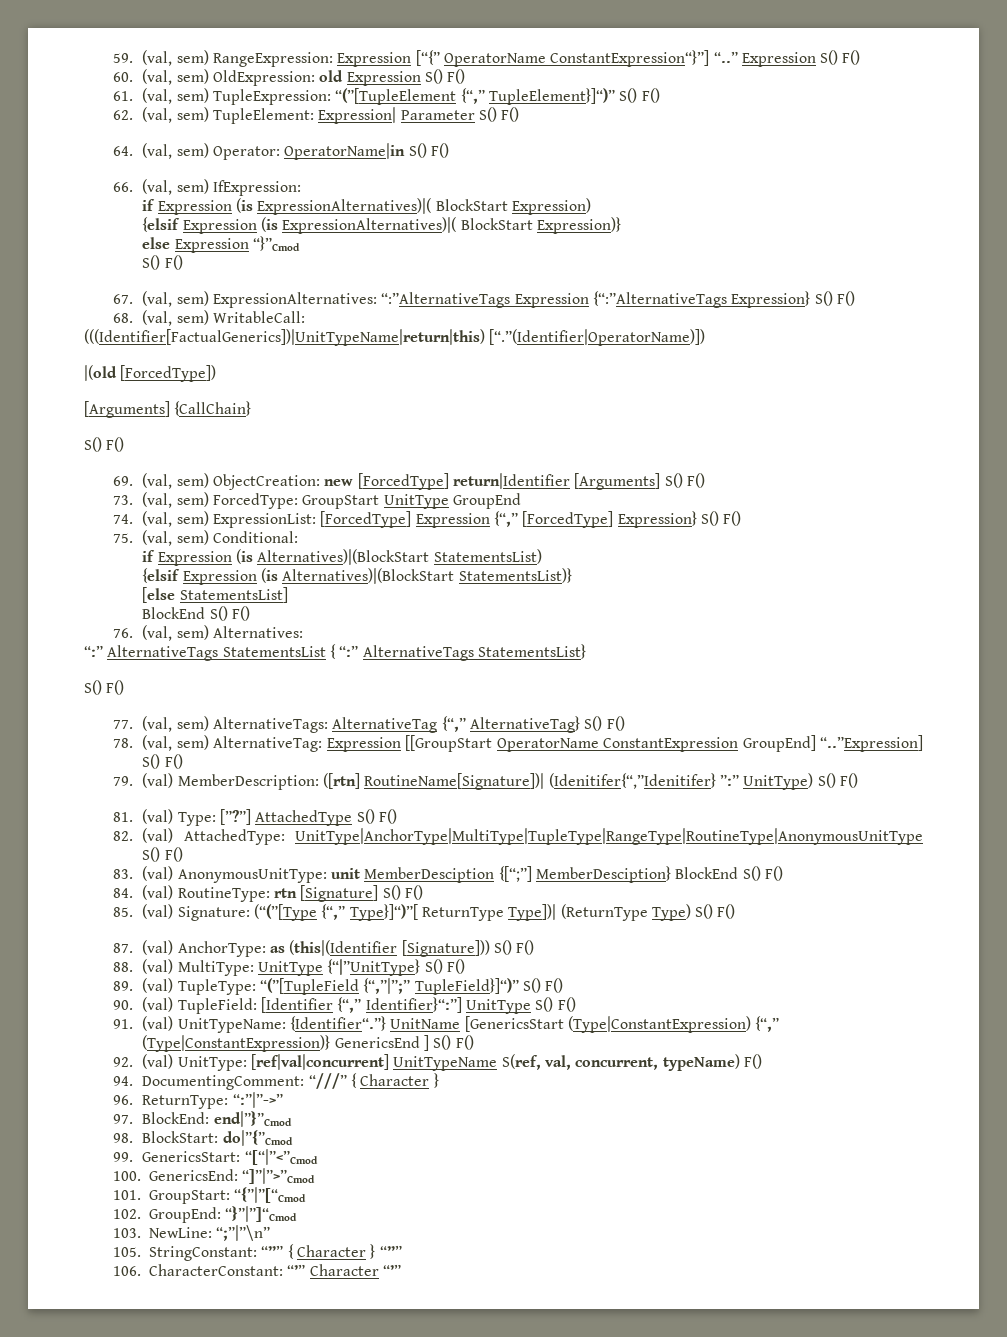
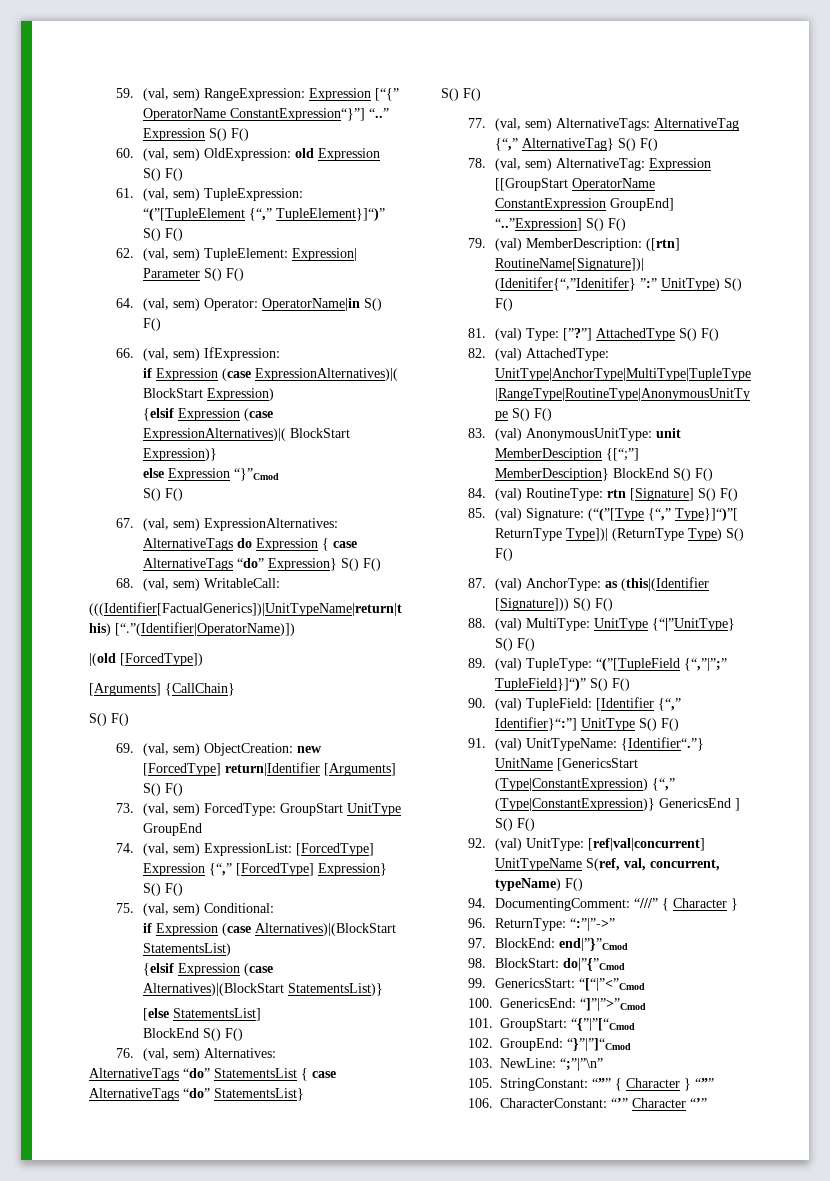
- if Expression (is ExpressionAlternatives)|( BlockStart Expression)
+ if Expression (case ExpressionAlternatives)|( BlockStart Expression)
- {elsif Expression (is ExpressionAlternatives)|( BlockStart Expression)}
+ {elsif Expression (case ExpressionAlternatives)|( BlockStart Expression)}
- 67. (val, sem) ExpressionAlternatives: “:”AlternativeTags Expression {“:”AlternativeTags Expression} S() F()
+ 67. (val, sem) ExpressionAlternatives: AlternativeTags do Expression { case AlternativeTags “do” Expression} S() F()
- if Expression (is Alternatives)|(BlockStart StatementsList)
+ if Expression (case Alternatives)|(BlockStart StatementsList)
- {elsif Expression (is Alternatives)|(BlockStart StatementsList)}
+ {elsif Expression (case Alternatives)|(BlockStart StatementsList)}
- “:” AlternativeTags StatementsList { “:” AlternativeTags StatementsList}
+ AlternativeTags “do” StatementsList { case AlternativeTags “do” StatementsList}

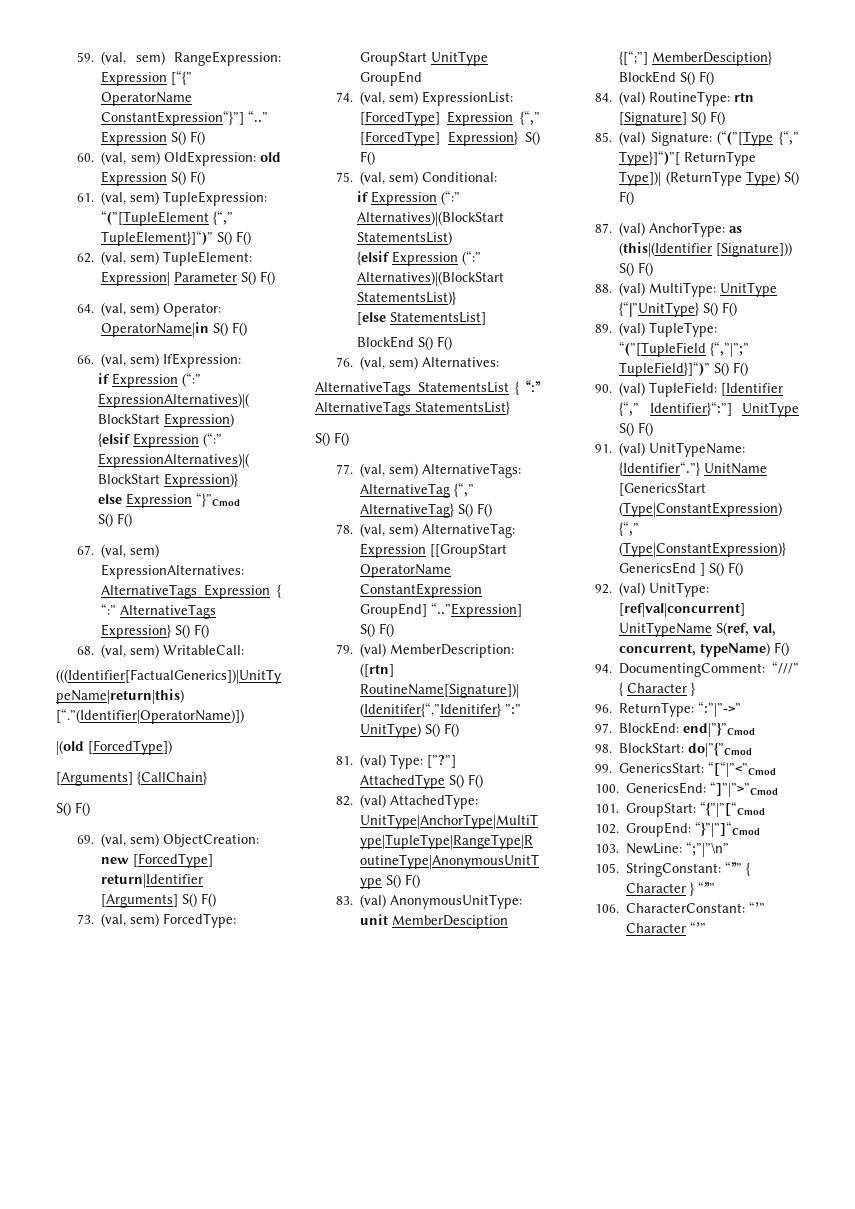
- if Expression (case ExpressionAlternatives)|( BlockStart Expression)
+ if Expression (“:” ExpressionAlternatives)|( BlockStart Expression)
- {elsif Expression (case ExpressionAlternatives)|( BlockStart Expression)}
+ {elsif Expression (“:” ExpressionAlternatives)|( BlockStart Expression)}
- 67. (val, sem) ExpressionAlternatives: AlternativeTags do Expression { case AlternativeTags “do” Expression} S() F()
+ 67. (val, sem) ExpressionAlternatives: AlternativeTags Expression { “:” AlternativeTags Expression} S() F()
- if Expression (case Alternatives)|(BlockStart StatementsList)
+ if Expression (“:” Alternatives)|(BlockStart StatementsList)
- {elsif Expression (case Alternatives)|(BlockStart StatementsList)}
+ {elsif Expression (“:” Alternatives)|(BlockStart StatementsList)}
- AlternativeTags “do” StatementsList { case AlternativeTags “do” StatementsList}
+ AlternativeTags StatementsList { “:” AlternativeTags StatementsList}

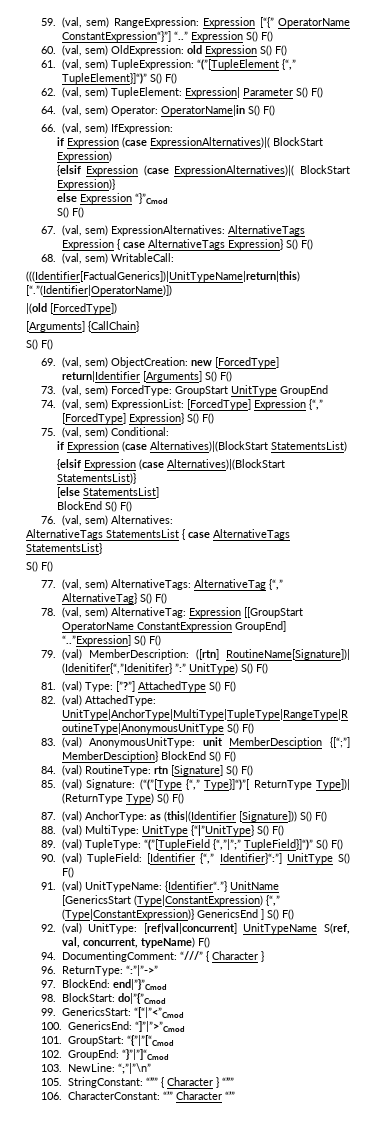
- if Expression (“:” ExpressionAlternatives)|( BlockStart Expression)
+ if Expression (case ExpressionAlternatives)|( BlockStart Expression)
- {elsif Expression (“:” ExpressionAlternatives)|( BlockStart Expression)}
+ {elsif Expression (case ExpressionAlternatives)|( BlockStart Expression)}
- 67. (val, sem) ExpressionAlternatives: AlternativeTags Expression { “:” AlternativeTags Expression} S() F()
+ 67. (val, sem) ExpressionAlternatives: AlternativeTags Expression { case AlternativeTags Expression} S() F()
- if Expression (“:” Alternatives)|(BlockStart StatementsList)
+ if Expression (case Alternatives)|(BlockStart StatementsList)
- {elsif Expression (“:” Alternatives)|(BlockStart StatementsList)}
+ {elsif Expression (case Alternatives)|(BlockStart StatementsList)}
- AlternativeTags StatementsList { “:” AlternativeTags StatementsList}
+ AlternativeTags StatementsList { case AlternativeTags StatementsList}

